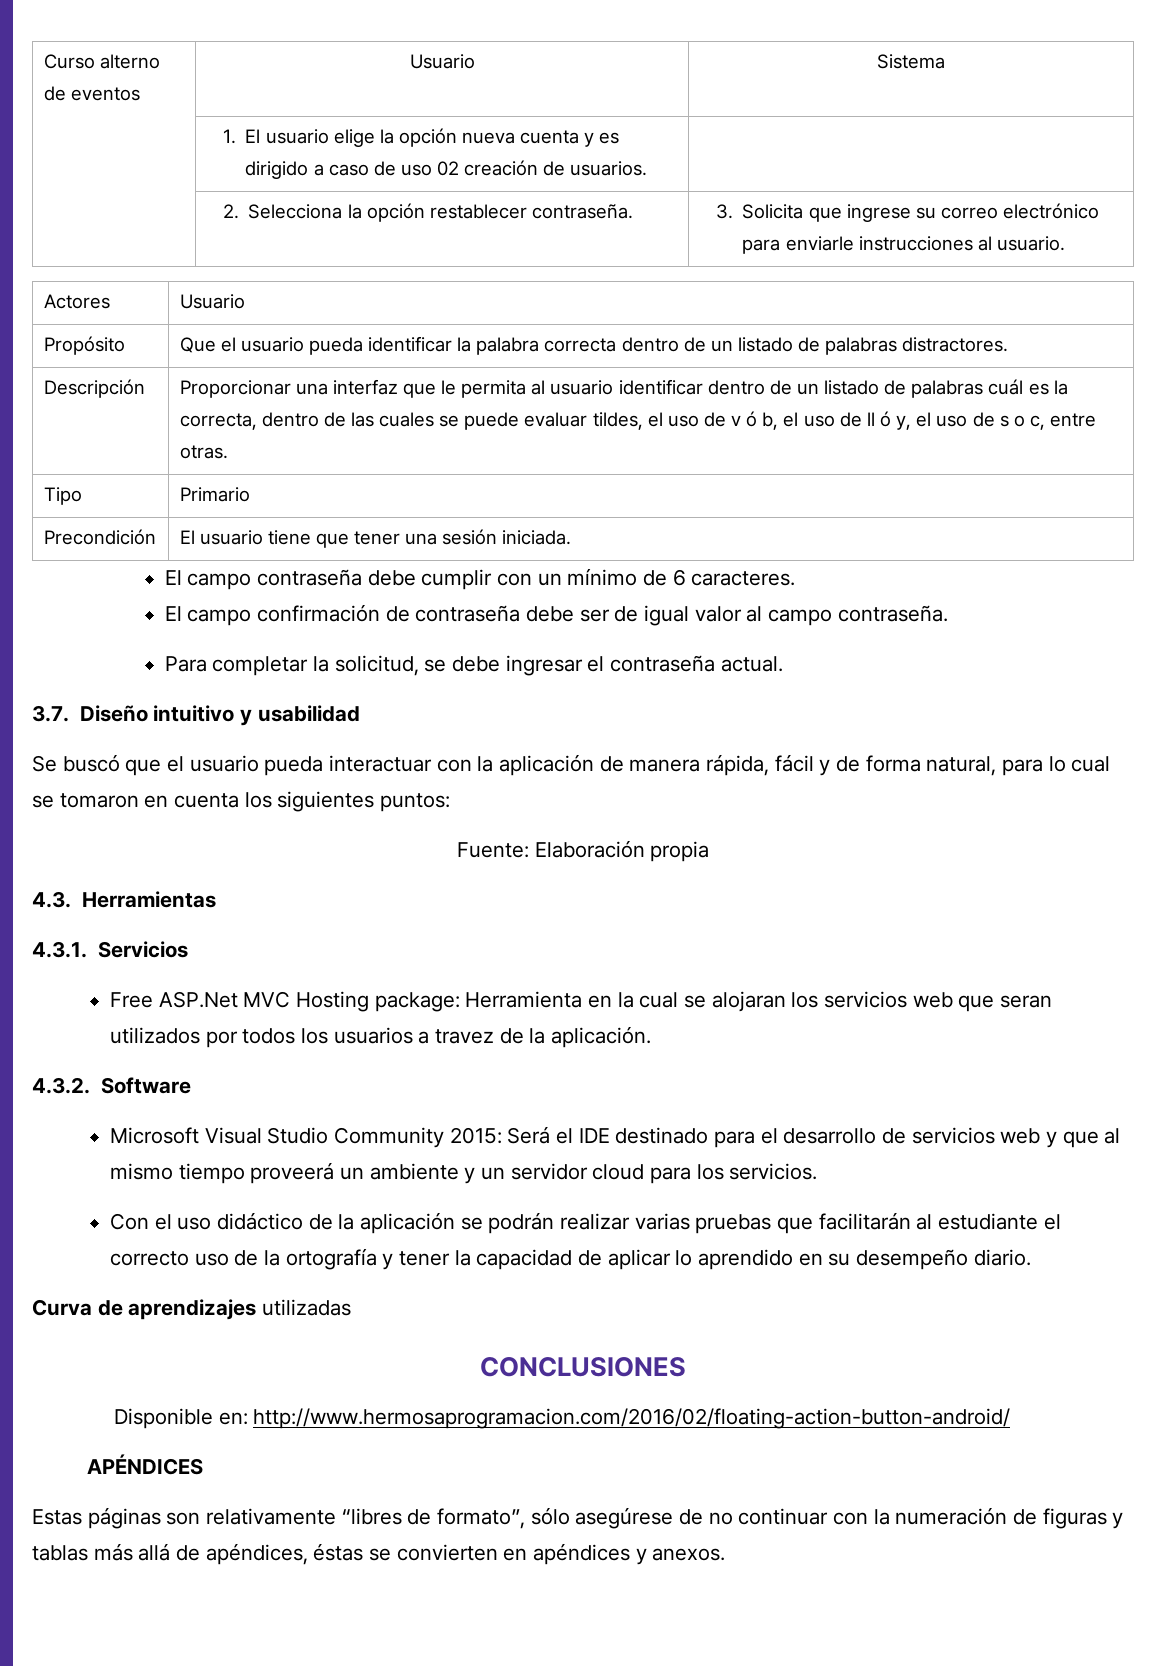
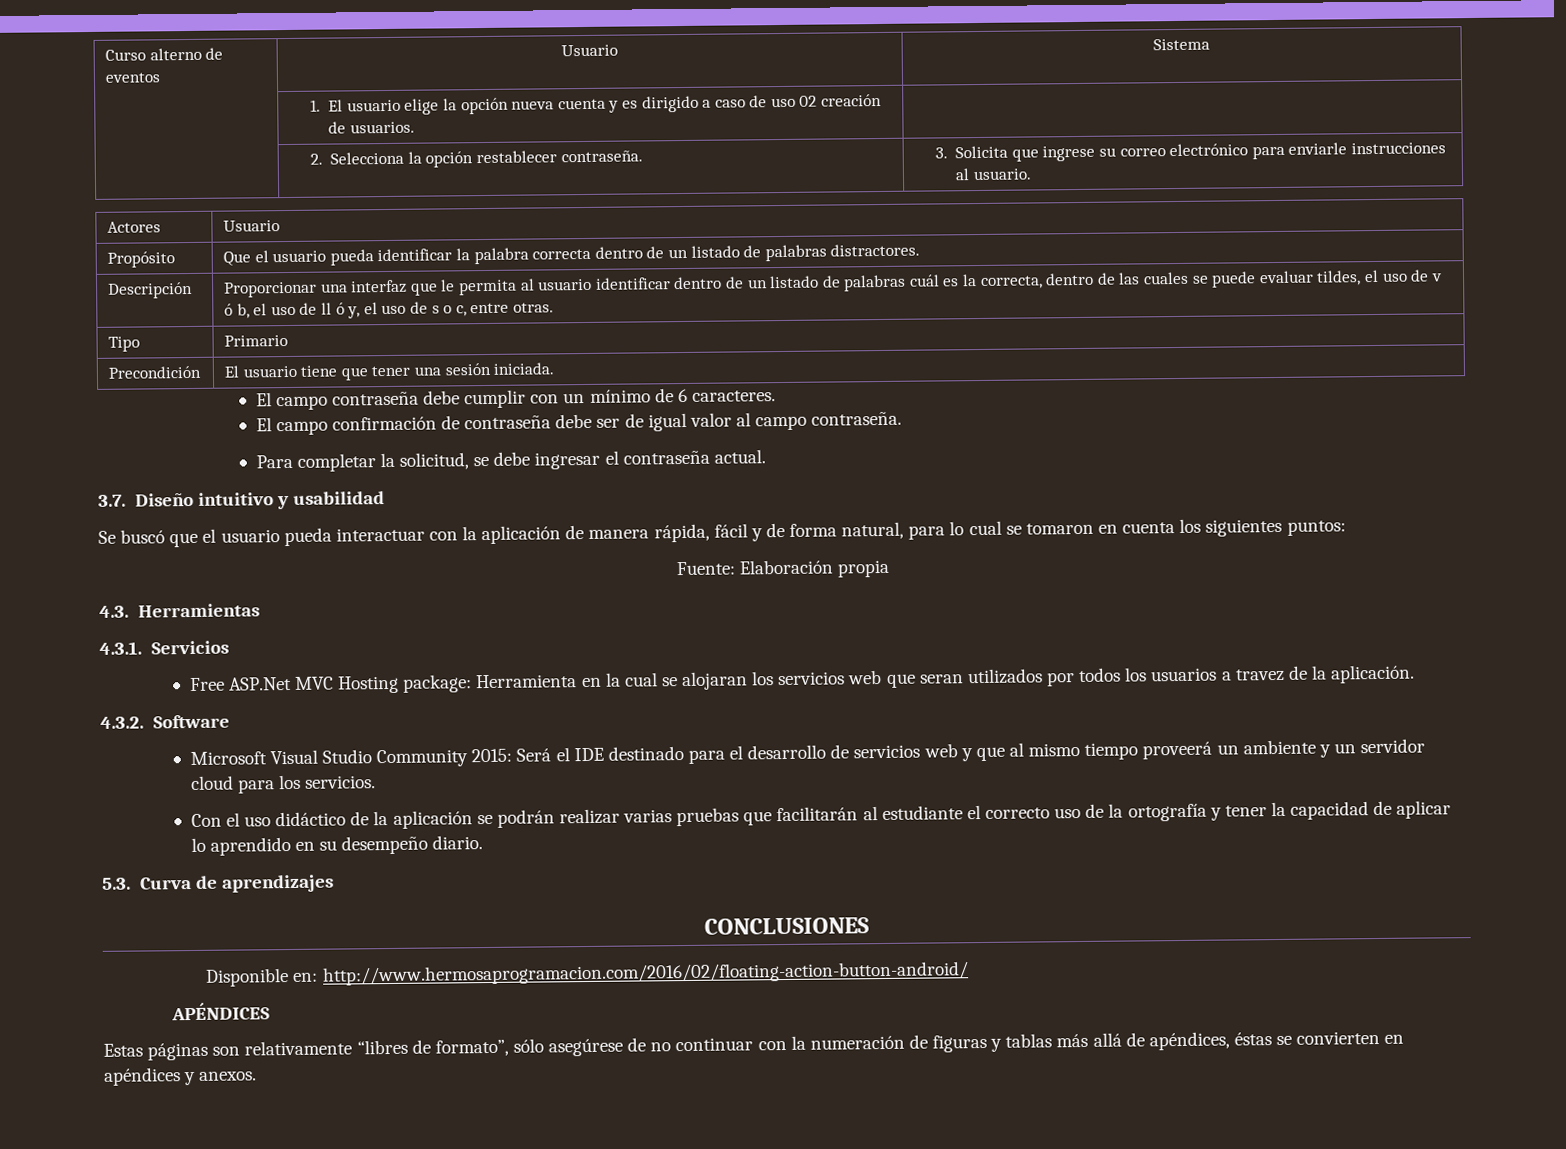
- Curva de aprendizajes utilizadas
+ 5.3. Curva de aprendizajes

